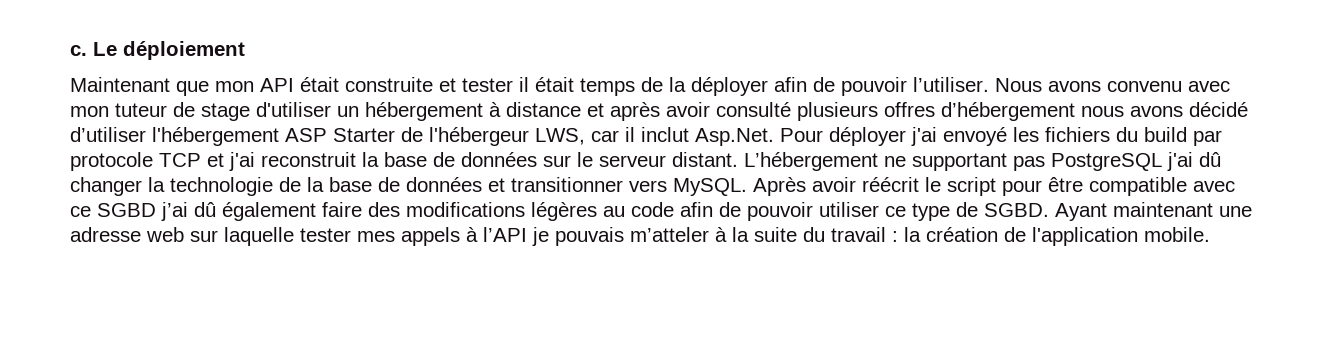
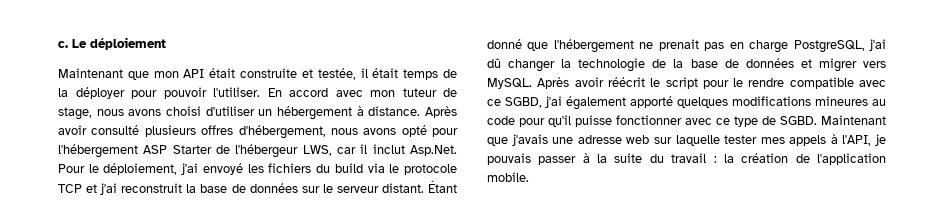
- Maintenant que mon API était construite et tester il était temps de la déployer afin de pouvoir l’utiliser. Nous avons convenu avec mon tuteur de stage d'utiliser un hébergement à distance et après avoir consulté plusieurs offres d’hébergement nous avons décidé d’utiliser l'hébergement ASP Starter de l'hébergeur LWS, car il inclut Asp.Net. Pour déployer j'ai envoyé les fichiers du build par protocole TCP et j'ai reconstruit la base de données sur le serveur distant.
+ Maintenant que mon API était construite et testée, il était temps de la déployer pour pouvoir l'utiliser. En accord avec mon tuteur de stage, nous avons choisi d'utiliser un hébergement à distance. Après avoir consulté plusieurs offres d'hébergement, nous avons opté pour l'hébergement ASP Starter de l'hébergeur LWS, car il inclut Asp.Net. Pour le déploiement, j'ai envoyé les fichiers du build via le protocole TCP et j'ai reconstruit la base de données sur le serveur distant.
- L’hébergement ne supportant pas PostgreSQL j'ai dû changer la technologie de la base de données et transitionner vers MySQL.
+ Étant donné que l'hébergement ne prenait pas en charge PostgreSQL, j'ai dû changer la technologie de la base de données et migrer vers MySQL.
- Après avoir réécrit le script pour être compatible avec ce SGBD j’ai dû également faire des modifications légères au code afin de pouvoir utiliser ce type de SGBD.
+ Après avoir réécrit le script pour le rendre compatible avec ce SGBD, j'ai également apporté quelques modifications mineures au code pour qu'il puisse fonctionner avec ce type de SGBD.
- Ayant maintenant une adresse web sur laquelle tester mes appels à l’API je pouvais m’atteler à la suite du travail : la création de l'application mobile.
+ Maintenant que j'avais une adresse web sur laquelle tester mes appels à l'API, je pouvais passer à la suite du travail : la création de l'application mobile.

